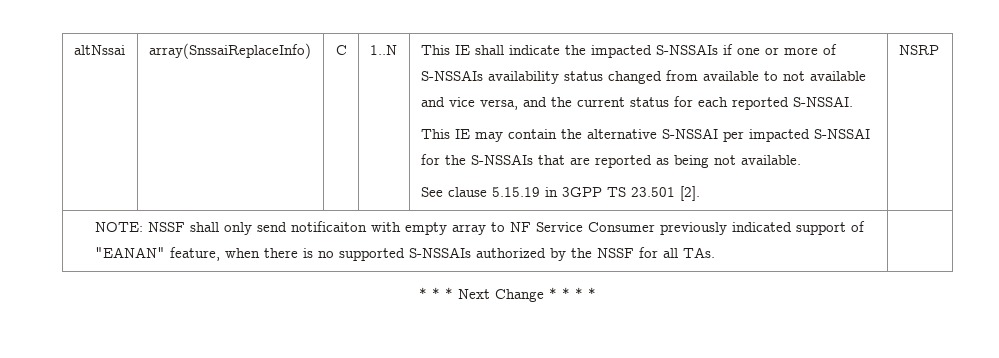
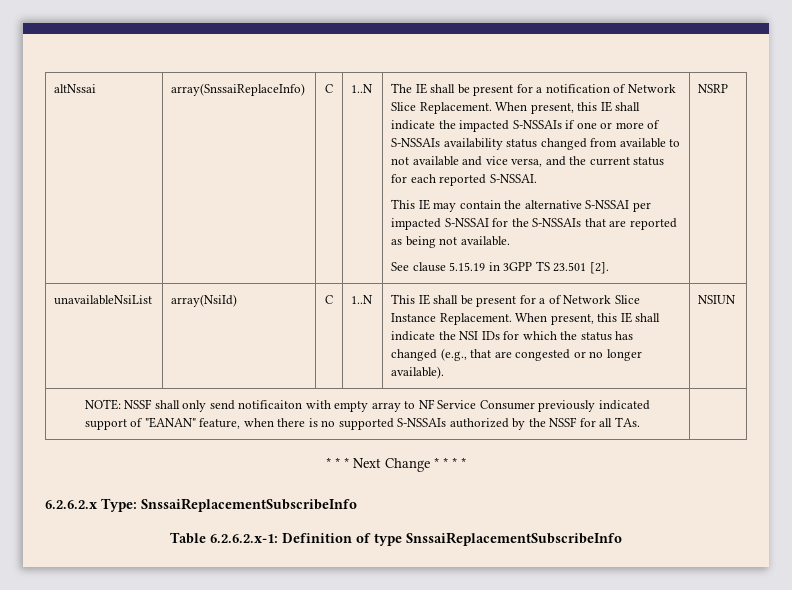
- This IE shall indicate the impacted S-NSSAIs if one or more of S-NSSAIs availability status changed from available to not available and vice versa, and the current status for each reported S-NSSAI.
+ The IE shall be present for a notification of Network Slice Replacement. When present, this IE shall indicate the impacted S-NSSAIs if one or more of S-NSSAIs availability status changed from available to not available and vice versa, and the current status for each reported S-NSSAI.
+ unavailableNsiList | array(NsiId) | C | 1..N | This IE shall be present for a of Network Slice Instance Replacement. When present, this IE shall indicate the NSI IDs for which the status has changed (e.g., that are congested or no longer available). | NSIUN
+ 6.2.6.2.x Type: SnssaiReplacementSubscribeInfo
+ Table 6.2.6.2.x-1: Definition of type SnssaiReplacementSubscribeInfo

